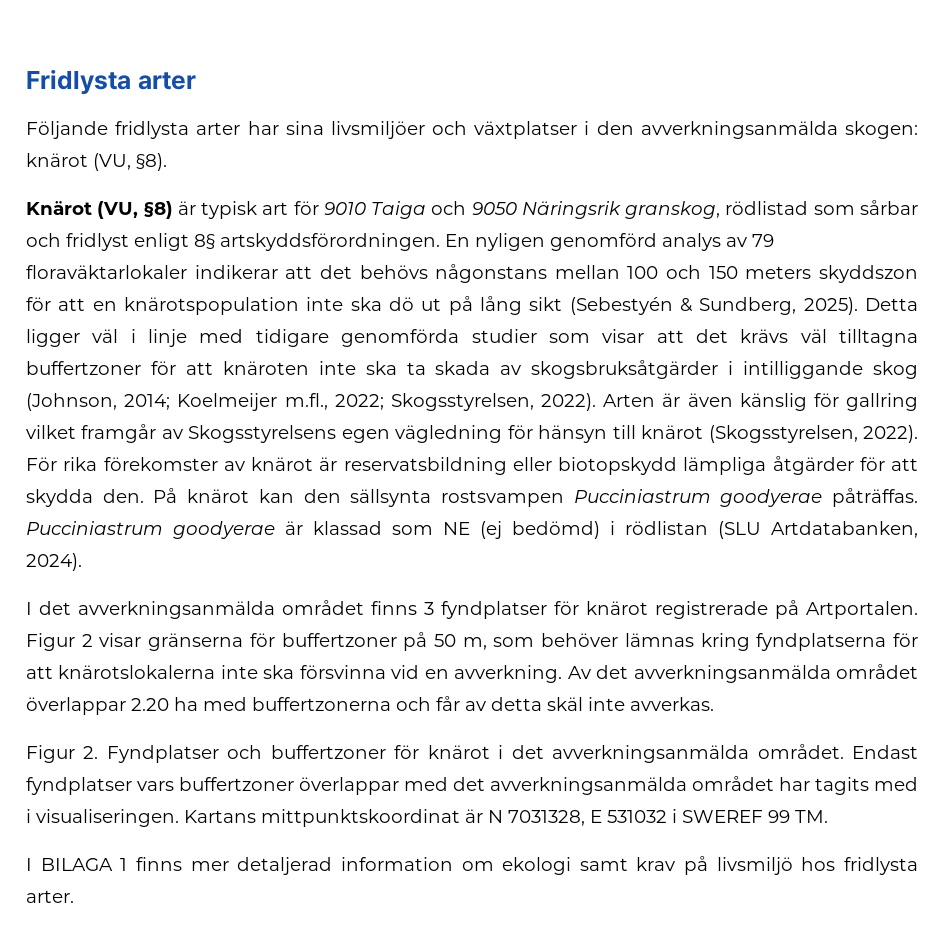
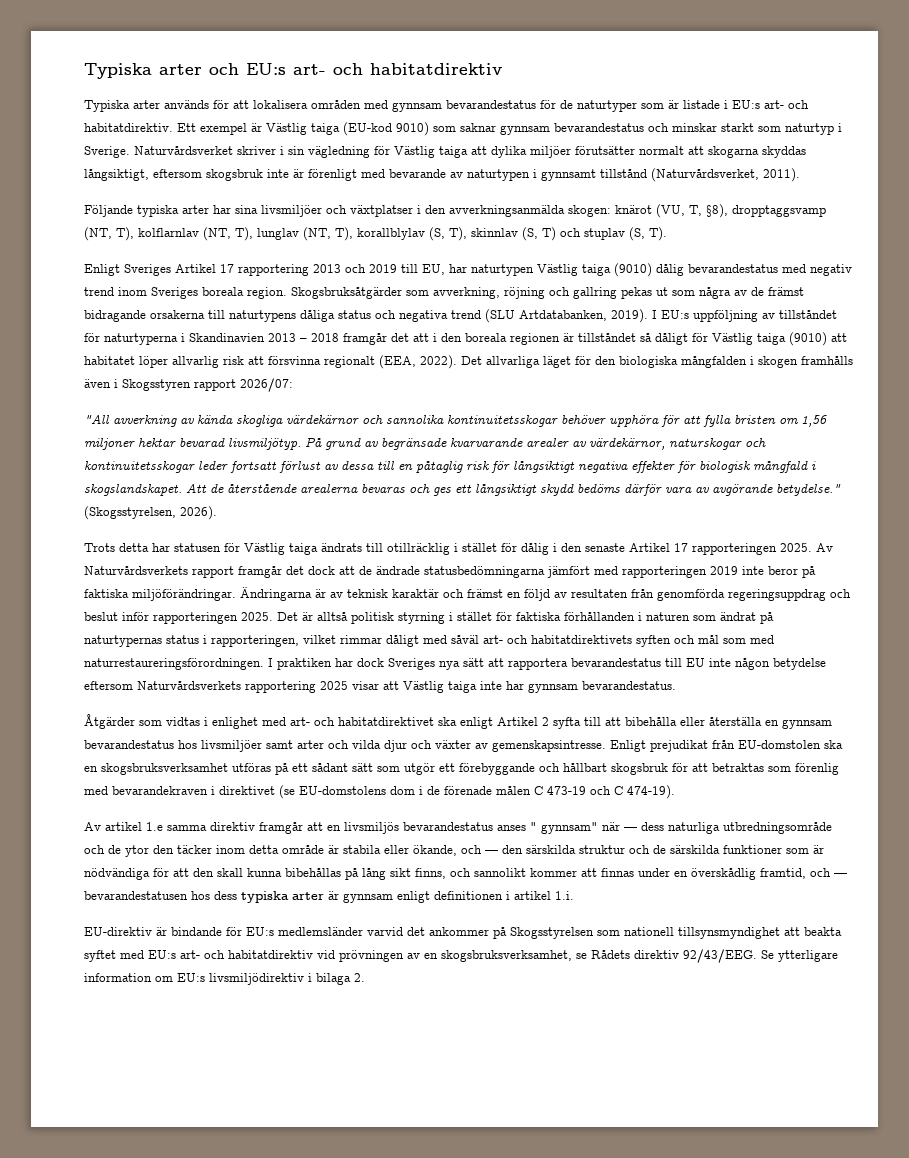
- Fridlysta arter
+ Typiska arter och EU:s art- och habitatdirektiv
+ Typiska arter används för att lokalisera områden med gynnsam bevarandestatus för de naturtyper som är listade i EU:s art- och habitatdirektiv. Ett exempel är Västlig taiga (EU-kod 9010) som saknar gynnsam bevarandestatus och minskar starkt som naturtyp i Sverige. Naturvårdsverket skriver i sin vägledning för Västlig taiga att dylika miljöer förutsätter normalt att skogarna skyddas långsiktigt, eftersom skogsbruk inte är förenligt med bevarande av naturtypen i gynnsamt tillstånd (Naturvårdsverket, 2011).
- Följande fridlysta arter har sina livsmiljöer och växtplatser i den avverkningsanmälda skogen: knärot (VU, §8).
- Knärot (VU, §8) är typisk art för 9010 Taiga och 9050 Näringsrik granskog, rödlistad som sårbar och fridlyst enligt 8§ artskyddsförordningen. En nyligen genomförd analys av 79 floraväktarlokaler indikerar att det behövs någonstans mellan 100 och 150 meters skyddszon för att en knärotspopulation inte ska dö ut på lång sikt (Sebestyén & Sundberg, 2025). Detta ligger väl i linje med tidigare genomförda studier som visar att det krävs väl tilltagna buffertzoner för att knäroten inte ska ta skada av skogsbruksåtgärder i intilliggande skog (Johnson, 2014; Koelmeijer m.fl., 2022; Skogsstyrelsen, 2022). Arten är även känslig för gallring vilket framgår av Skogsstyrelsens egen vägledning för hänsyn till knärot (Skogsstyrelsen, 2022). För rika förekomster av knärot är reservatsbildning eller biotopskydd lämpliga åtgärder för att skydda den. På knärot kan den sällsynta rostsvampen Pucciniastrum goodyerae påträffas. Pucciniastrum goodyerae är klassad som NE (ej bedömd) i rödlistan (SLU Artdatabanken, 2024).
- I det avverkningsanmälda området finns 3 fyndplatser för knärot registrerade på Artportalen. Figur 2 visar gränserna för buffertzoner på 50 m, som behöver lämnas kring fyndplatserna för att knärotslokalerna inte ska försvinna vid en avverkning. Av det avverkningsanmälda området överlappar 2.20 ha med buffertzonerna och får av detta skäl inte avverkas.
- Figur 2. Fyndplatser och buffertzoner för knärot i det avverkningsanmälda området. Endast fyndplatser vars buffertzoner överlappar med det avverkningsanmälda området har tagits med i visualiseringen. Kartans mittpunktskoordinat är N 7031328, E 531032 i SWEREF 99 TM.
- I BILAGA 1 finns mer detaljerad information om ekologi samt krav på livsmiljö hos fridlysta arter.
+ Följande typiska arter har sina livsmiljöer och växtplatser i den avverkningsanmälda skogen: knärot (VU, T, §8), dropptaggsvamp (NT, T), kolflarnlav (NT, T), lunglav (NT, T), korallblylav (S, T), skinnlav (S, T) och stuplav (S, T).
+ Enligt Sveriges Artikel 17 rapportering 2013 och 2019 till EU, har naturtypen Västlig taiga (9010) dålig bevarandestatus med negativ trend inom Sveriges boreala region. Skogsbruksåtgärder som avverkning, röjning och gallring pekas ut som några av de främst bidragande orsakerna till naturtypens dåliga status och negativa trend (SLU Artdatabanken, 2019). I EU:s uppföljning av tillståndet för naturtyperna i Skandinavien 2013 – 2018 framgår det att i den boreala regionen är tillståndet så dåligt för Västlig taiga (9010) att habitatet löper allvarlig risk att försvinna regionalt (EEA, 2022). Det allvarliga läget för den biologiska mångfalden i skogen framhålls även i Skogsstyren rapport 2026/07:
+ "All avverkning av kända skogliga värdekärnor och sannolika kontinuitetsskogar behöver upphöra för att fylla bristen om 1,56 miljoner hektar bevarad livsmiljötyp. På grund av begränsade kvarvarande arealer av värdekärnor, naturskogar och kontinuitetsskogar leder fortsatt förlust av dessa till en påtaglig risk för långsiktigt negativa effekter för biologisk mångfald i skogslandskapet. Att de återstående arealerna bevaras och ges ett långsiktigt skydd bedöms därför vara av avgörande betydelse." (Skogsstyrelsen, 2026).
+ Trots detta har statusen för Västlig taiga ändrats till otillräcklig i stället för dålig i den senaste Artikel 17 rapporteringen 2025. Av Naturvårdsverkets rapport framgår det dock att de ändrade statusbedömningarna jämfört med rapporteringen 2019 inte beror på faktiska miljöförändringar. Ändringarna är av teknisk karaktär och främst en följd av resultaten från genomförda regeringsuppdrag och beslut inför rapporteringen 2025. Det är alltså politisk styrning i stället för faktiska förhållanden i naturen som ändrat på naturtypernas status i rapporteringen, vilket rimmar dåligt med såväl art- och habitatdirektivets syften och mål som med naturrestaureringsförordningen. I praktiken har dock Sveriges nya sätt att rapportera bevarandestatus till EU inte någon betydelse eftersom Naturvårdsverkets rapportering 2025 visar att Västlig taiga inte har gynnsam bevarandestatus.
+ Åtgärder som vidtas i enlighet med art- och habitatdirektivet ska enligt Artikel 2 syfta till att bibehålla eller återställa en gynnsam bevarandestatus hos livsmiljöer samt arter och vilda djur och växter av gemenskapsintresse. Enligt prejudikat från EU-domstolen ska en skogsbruksverksamhet utföras på ett sådant sätt som utgör ett förebyggande och hållbart skogsbruk för att betraktas som förenlig med bevarandekraven i direktivet (se EU-domstolens dom i de förenade målen C 473-19 och C 474-19).
+ Av artikel 1.e samma direktiv framgår att en livsmiljös bevarandestatus anses " gynnsam" när — dess naturliga utbredningsområde och de ytor den täcker inom detta område är stabila eller ökande, och — den särskilda struktur och de särskilda funktioner som är nödvändiga för att den skall kunna bibehållas på lång sikt finns, och sannolikt kommer att finnas under en överskådlig framtid, och — bevarandestatusen hos dess typiska arter är gynnsam enligt definitionen i artikel 1.i.
+ EU-direktiv är bindande för EU:s medlemsländer varvid det ankommer på Skogsstyrelsen som nationell tillsynsmyndighet att beakta syftet med EU:s art- och habitatdirektiv vid prövningen av en skogsbruksverksamhet, se Rådets direktiv 92/43/EEG. Se ytterligare information om EU:s livsmiljödirektiv i bilaga 2.

